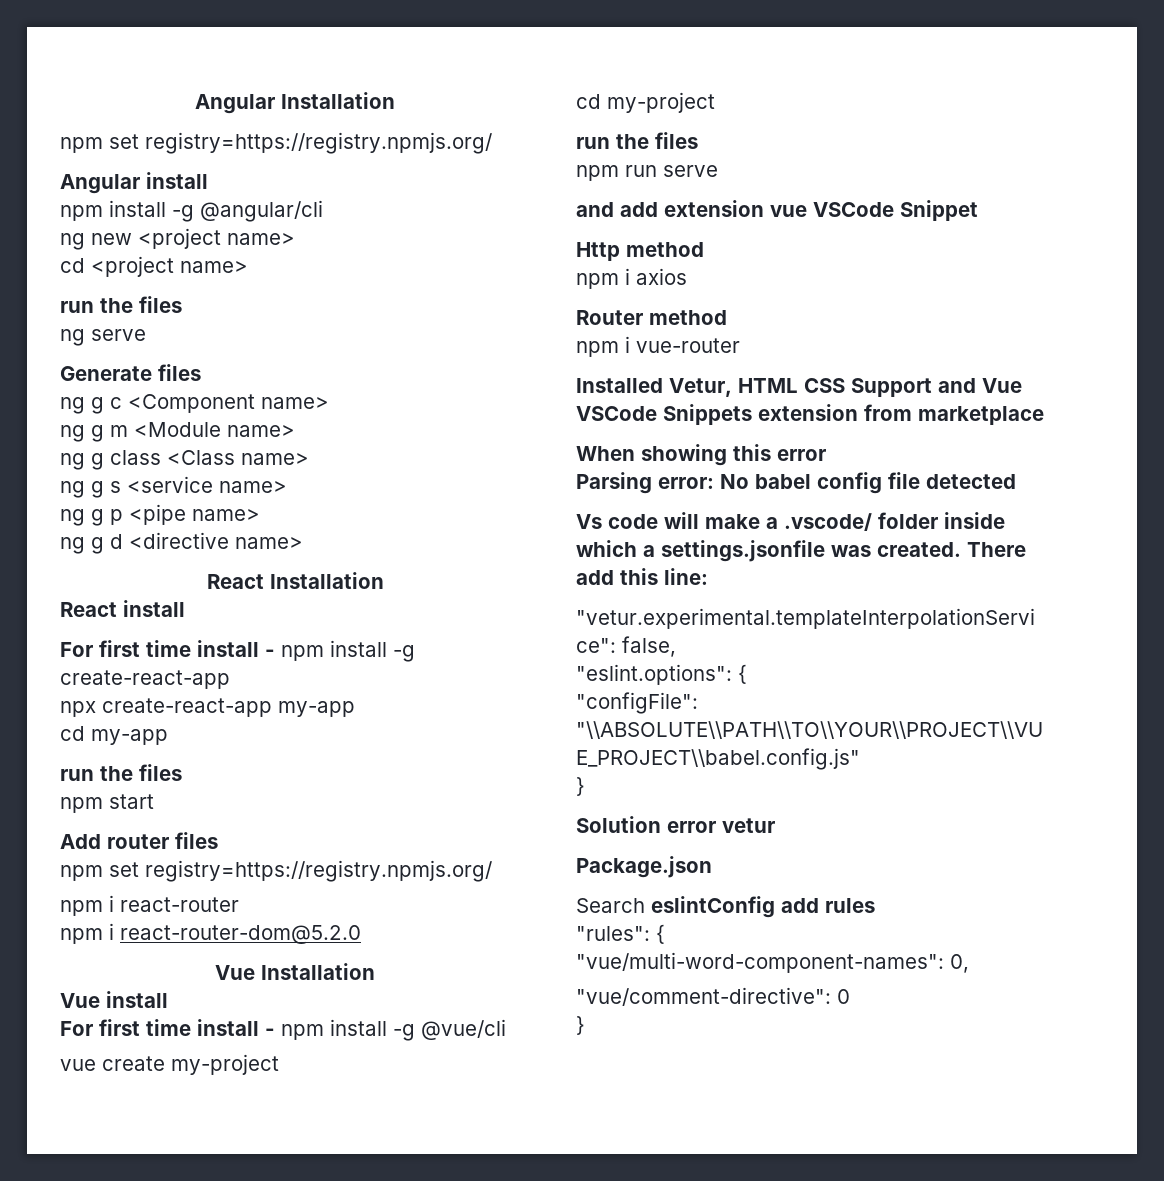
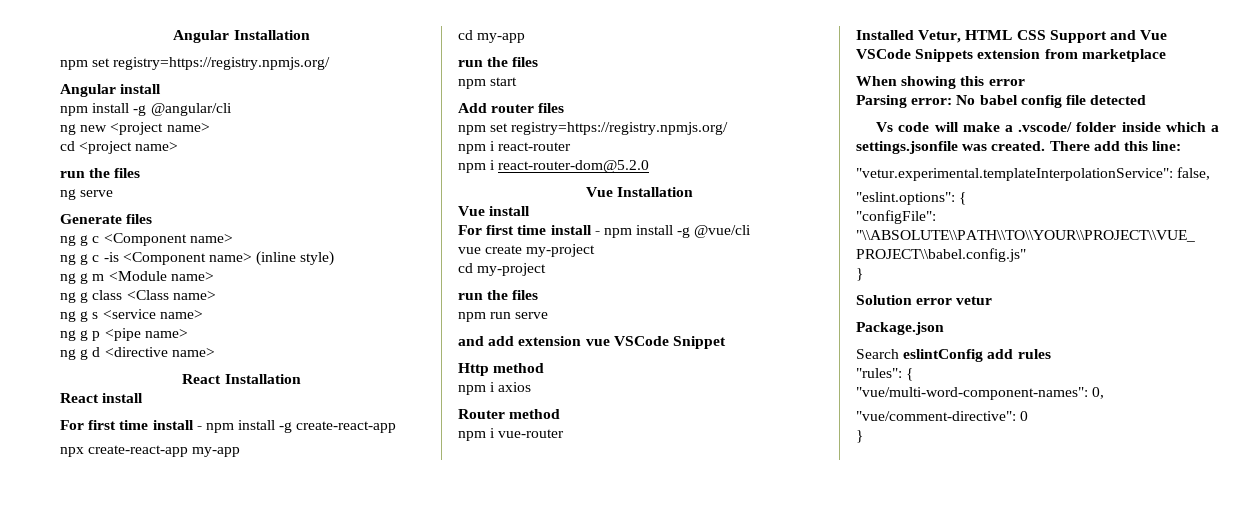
+ ng g c -is <Component name> (inline style)

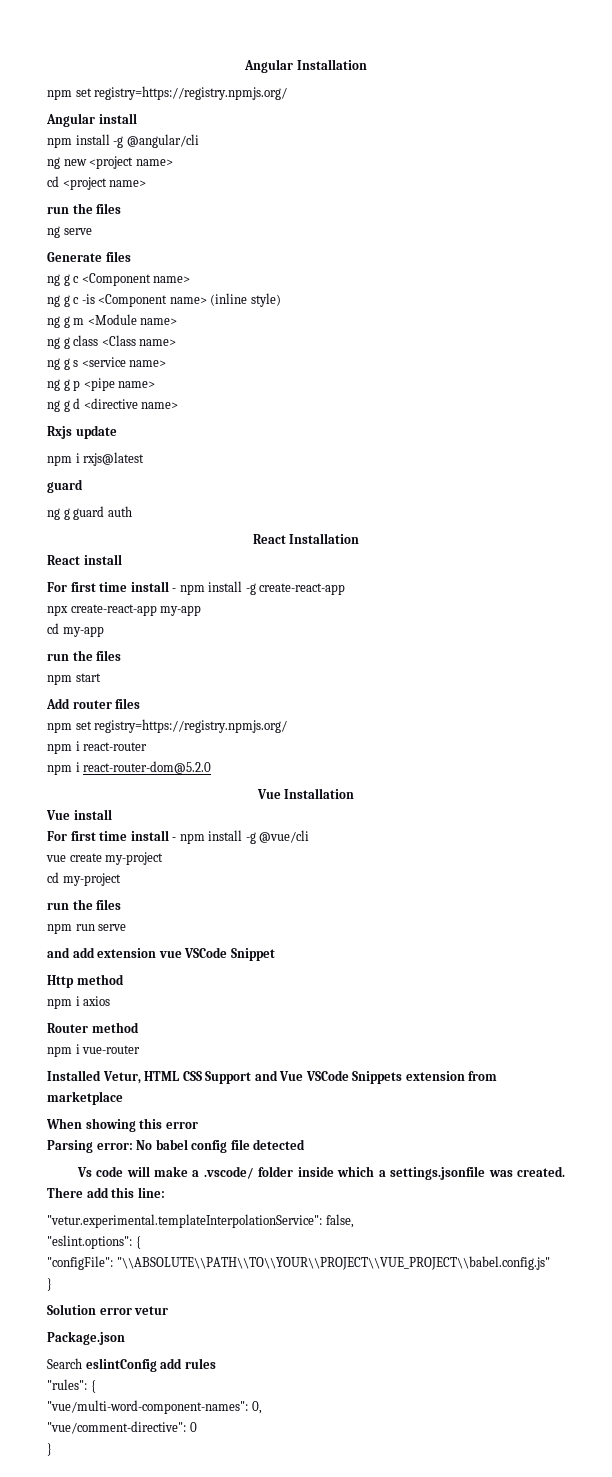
+ Rxjs update
+ npm i rxjs@latest
+ guard
+ ng g guard auth

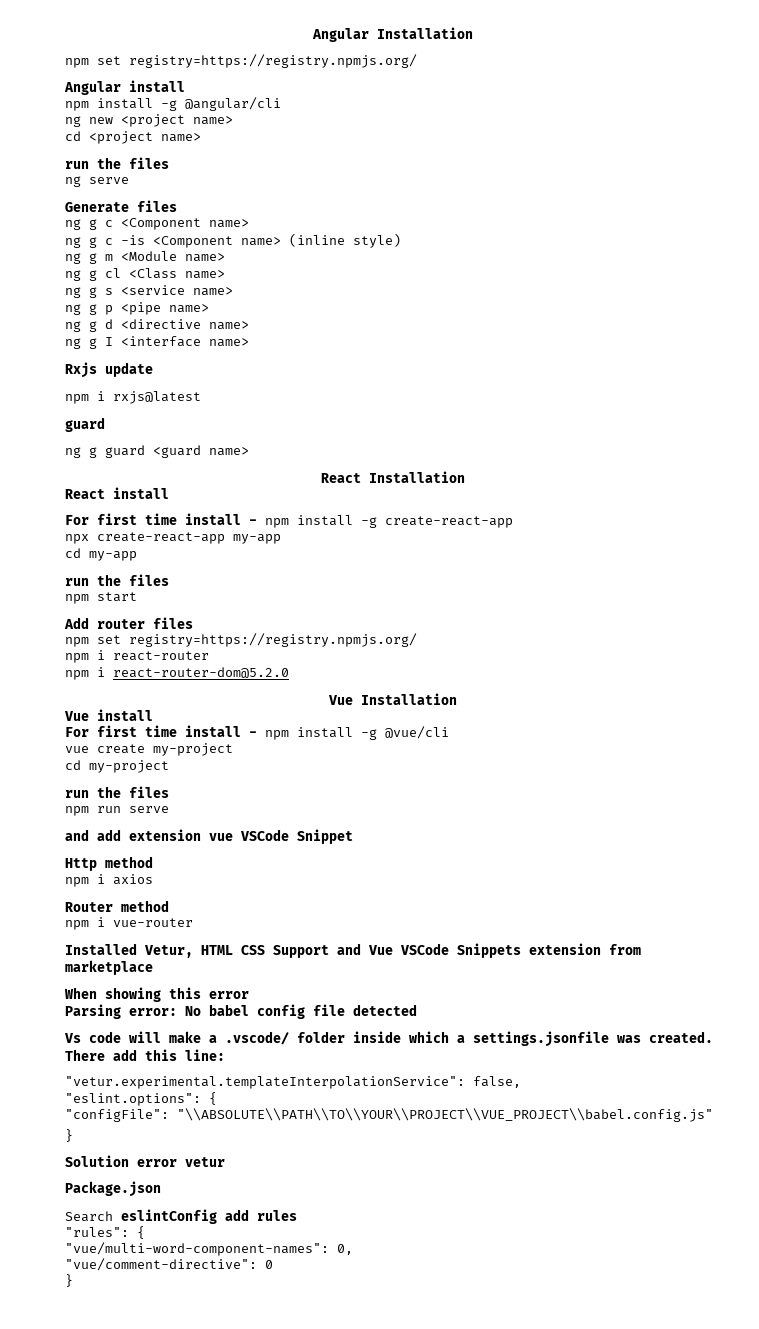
- ng g class <Class name>
+ ng g cl <Class name>
+ ng g I <interface name>
- ng g guard auth
+ ng g guard <guard name>

